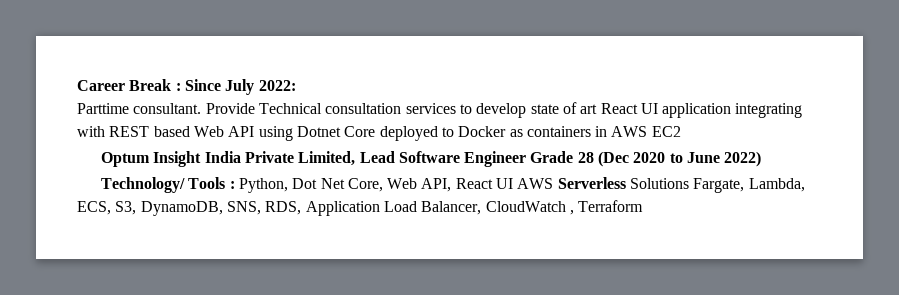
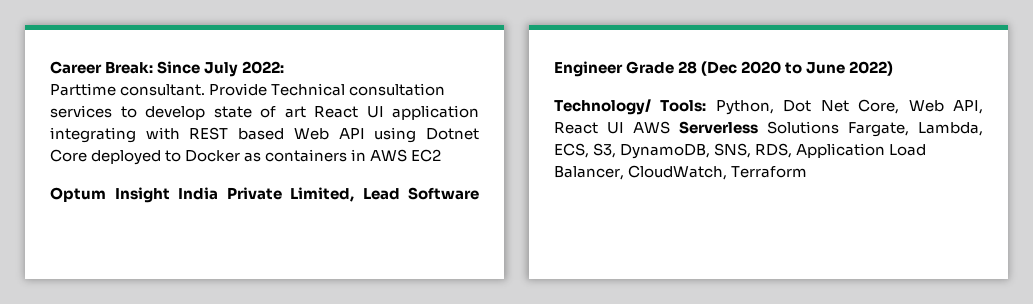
- Career Break : Since July 2022:
+ Career Break: Since July 2022:
- Technology/ Tools : Python, Dot Net Core, Web API, React UI AWS Serverless Solutions Fargate, Lambda, ECS, S3, DynamoDB, SNS, RDS, Application Load Balancer, CloudWatch , Terraform
+ Technology/ Tools: Python, Dot Net Core, Web API, React UI AWS Serverless Solutions Fargate, Lambda, ECS, S3, DynamoDB, SNS, RDS, Application Load Balancer, CloudWatch, Terraform

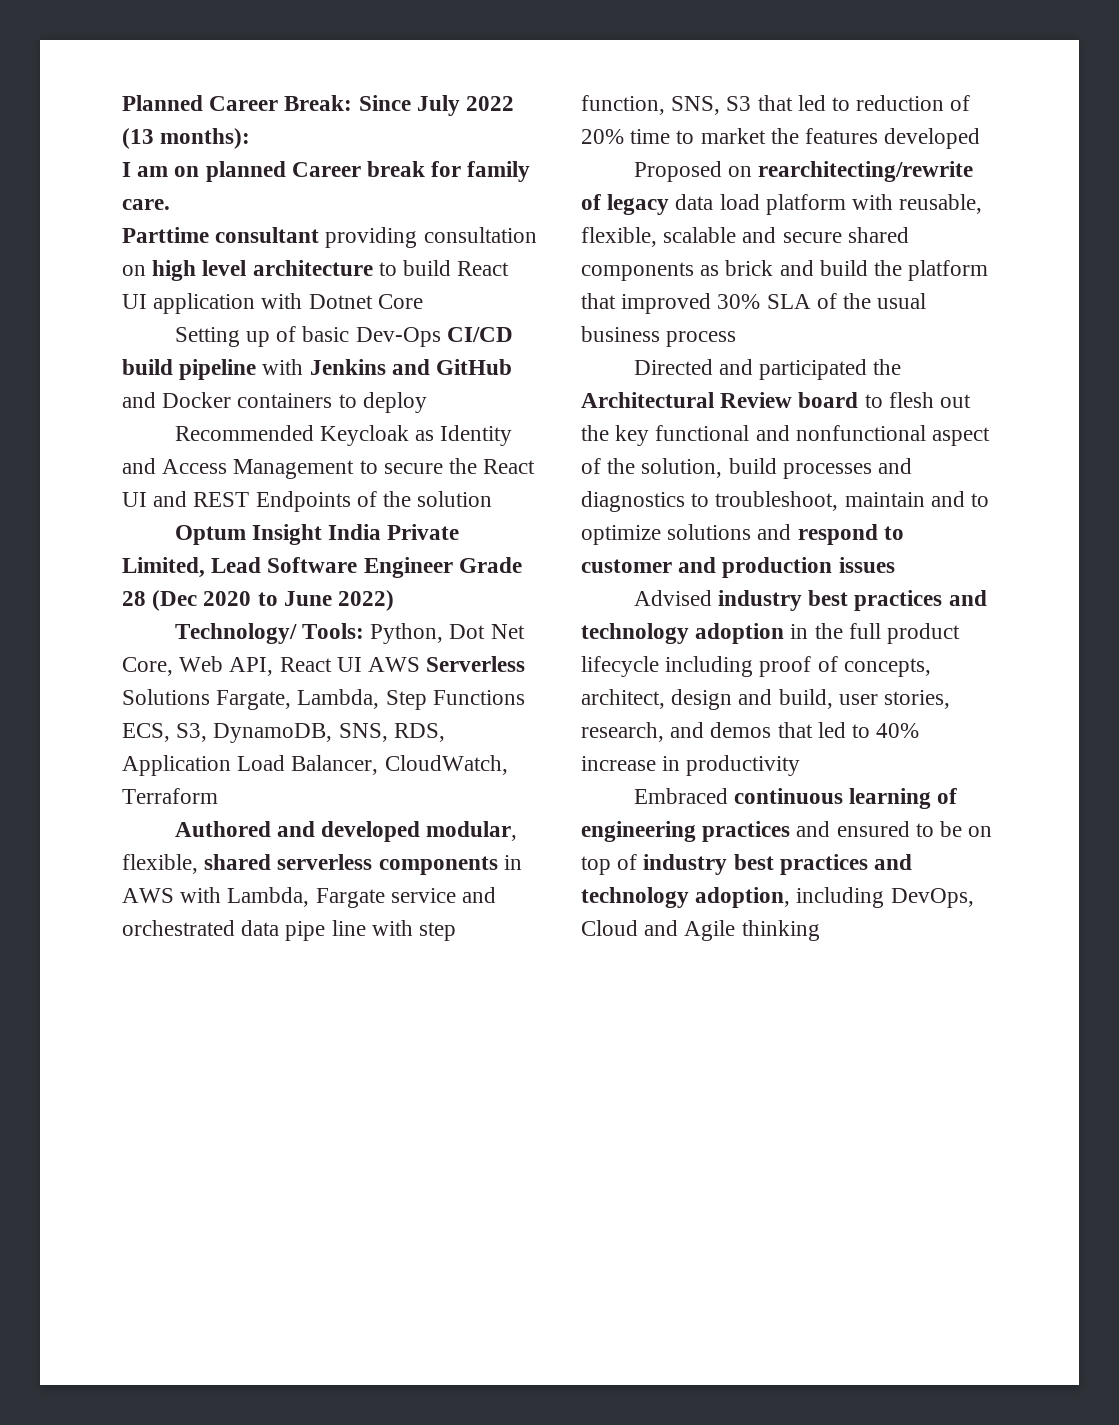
- Career Break: Since July 2022:
- Parttime consultant. Provide Technical consultation services to develop state of art React UI application integrating with REST based Web API using Dotnet Core deployed to Docker as containers in AWS EC2
+ Planned Career Break: Since July 2022 (13 months):
+ I am on planned Career break for family care.
+ Parttime consultant providing consultation on high level architecture to build React UI application with Dotnet Core
+ Setting up of basic Dev-Ops CI/CD build pipeline with Jenkins and GitHub and Docker containers to deploy
+ Recommended Keycloak as Identity and Access Management to secure the React UI and REST Endpoints of the solution
- Technology/ Tools: Python, Dot Net Core, Web API, React UI AWS Serverless Solutions Fargate, Lambda, ECS, S3, DynamoDB, SNS, RDS, Application Load Balancer, CloudWatch, Terraform
+ Technology/ Tools: Python, Dot Net Core, Web API, React UI AWS Serverless Solutions Fargate, Lambda, Step Functions ECS, S3, DynamoDB, SNS, RDS, Application Load Balancer, CloudWatch, Terraform
+ Authored and developed modular, flexible, shared serverless components in AWS with Lambda, Fargate service and orchestrated data pipe line with step function, SNS, S3 that led to reduction of 20% time to market the features developed
+ Proposed on rearchitecting/rewrite of legacy data load platform with reusable, flexible, scalable and secure shared components as brick and build the platform that improved 30% SLA of the usual business process
+ Directed and participated the Architectural Review board to flesh out the key functional and nonfunctional aspect of the solution, build processes and diagnostics to troubleshoot, maintain and to optimize solutions and respond to customer and production issues
+ Advised industry best practices and technology adoption in the full product lifecycle including proof of concepts, architect, design and build, user stories, research, and demos that led to 40% increase in productivity
+ Embraced continuous learning of engineering practices and ensured to be on top of industry best practices and technology adoption, including DevOps, Cloud and Agile thinking

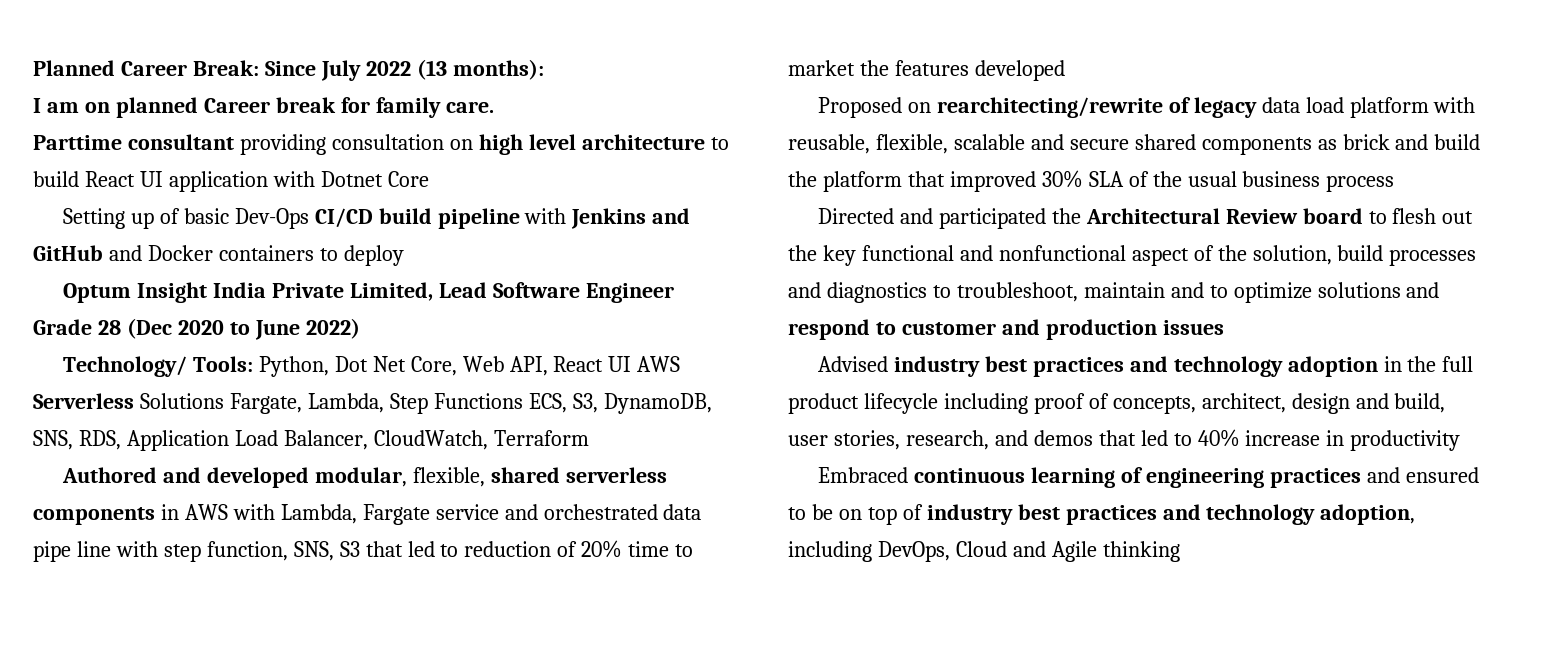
- Recommended Keycloak as Identity and Access Management to secure the React UI and REST Endpoints of the solution

